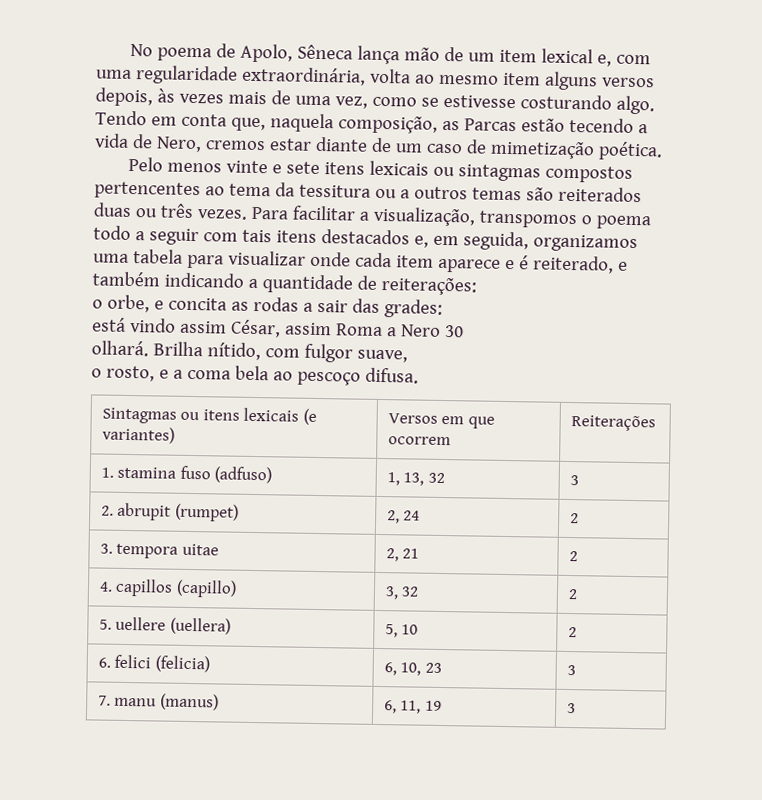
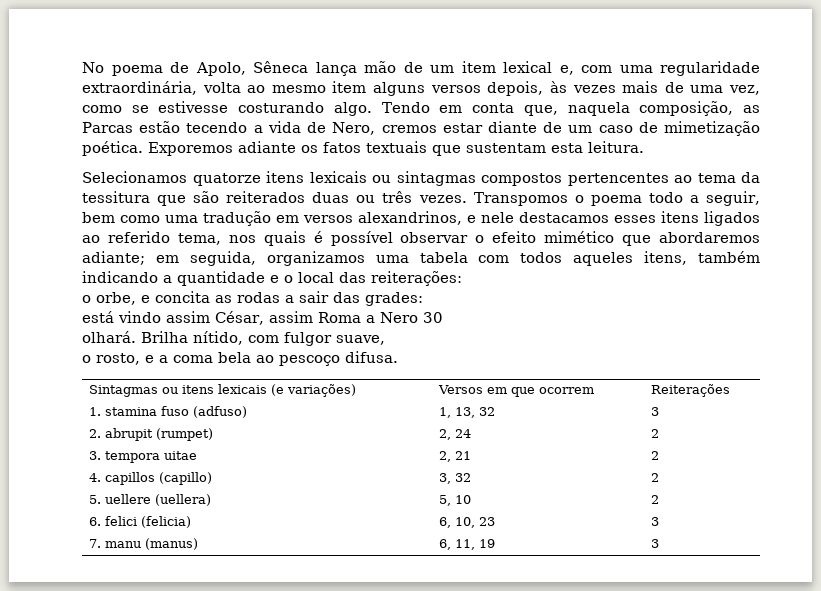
- Tendo em conta que, naquela composição, as Parcas estão tecendo a vida de Nero, cremos estar diante de um caso de mimetização poética.
- Pelo menos vinte e sete itens lexicais ou sintagmas compostos pertencentes ao tema da tessitura ou a outros temas são reiterados duas ou três vezes.
+ Tendo em conta que, naquela composição, as Parcas estão tecendo a vida de Nero, cremos estar diante de um caso de mimetização poética. Exporemos adiante os fatos textuais que sustentam esta leitura.
+ Selecionamos quatorze itens lexicais ou sintagmas compostos pertencentes ao tema da tessitura que são reiterados duas ou três vezes.
- Para facilitar a visualização, transpomos o poema todo a seguir com tais itens destacados e, em seguida, organizamos uma tabela para visualizar onde cada item aparece e é reiterado, e também indicando a quantidade de reiterações:
+ Transpomos o poema todo a seguir, bem como uma tradução em versos alexandrinos, e nele destacamos esses itens ligados ao referido tema, nos quais é possível observar o efeito mimético que abordaremos adiante; em seguida, organizamos uma tabela com todos aqueles itens, também indicando a quantidade e o local das reiterações:
- Sintagmas ou itens lexicais (e variantes) | Versos em que ocorrem | Reiterações
+ Sintagmas ou itens lexicais (e variações) | Versos em que ocorrem | Reiterações

